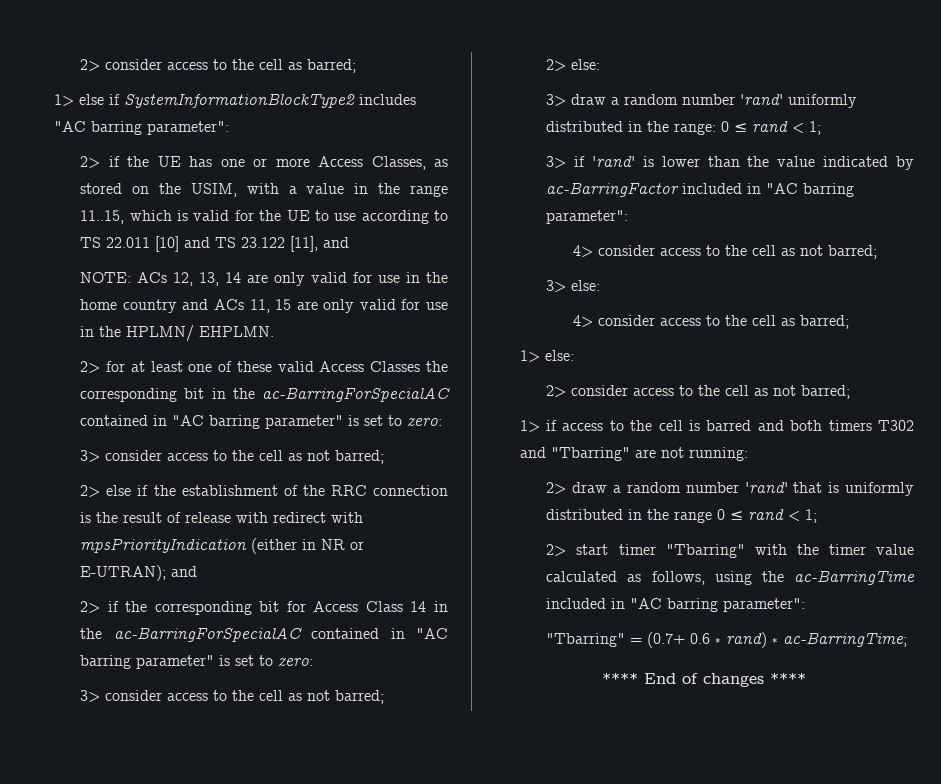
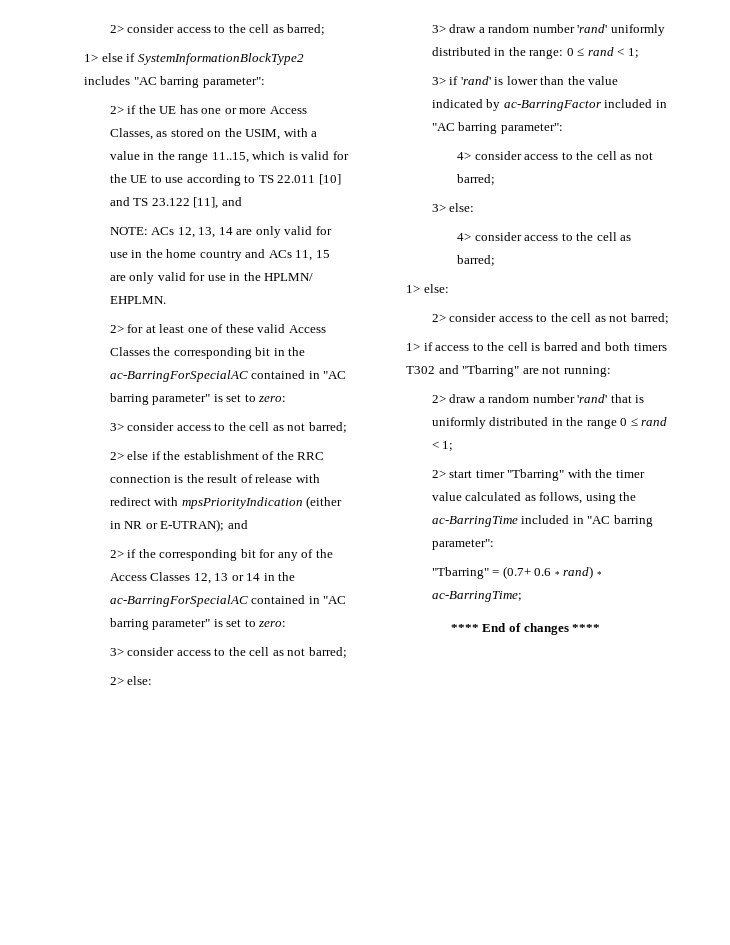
- 2> if the corresponding bit for Access Class 14 in the ac-BarringForSpecialAC contained in "AC barring parameter" is set to zero:
+ 2> if the corresponding bit for any of the Access Classes 12, 13 or 14 in the ac-BarringForSpecialAC contained in "AC barring parameter" is set to zero:

